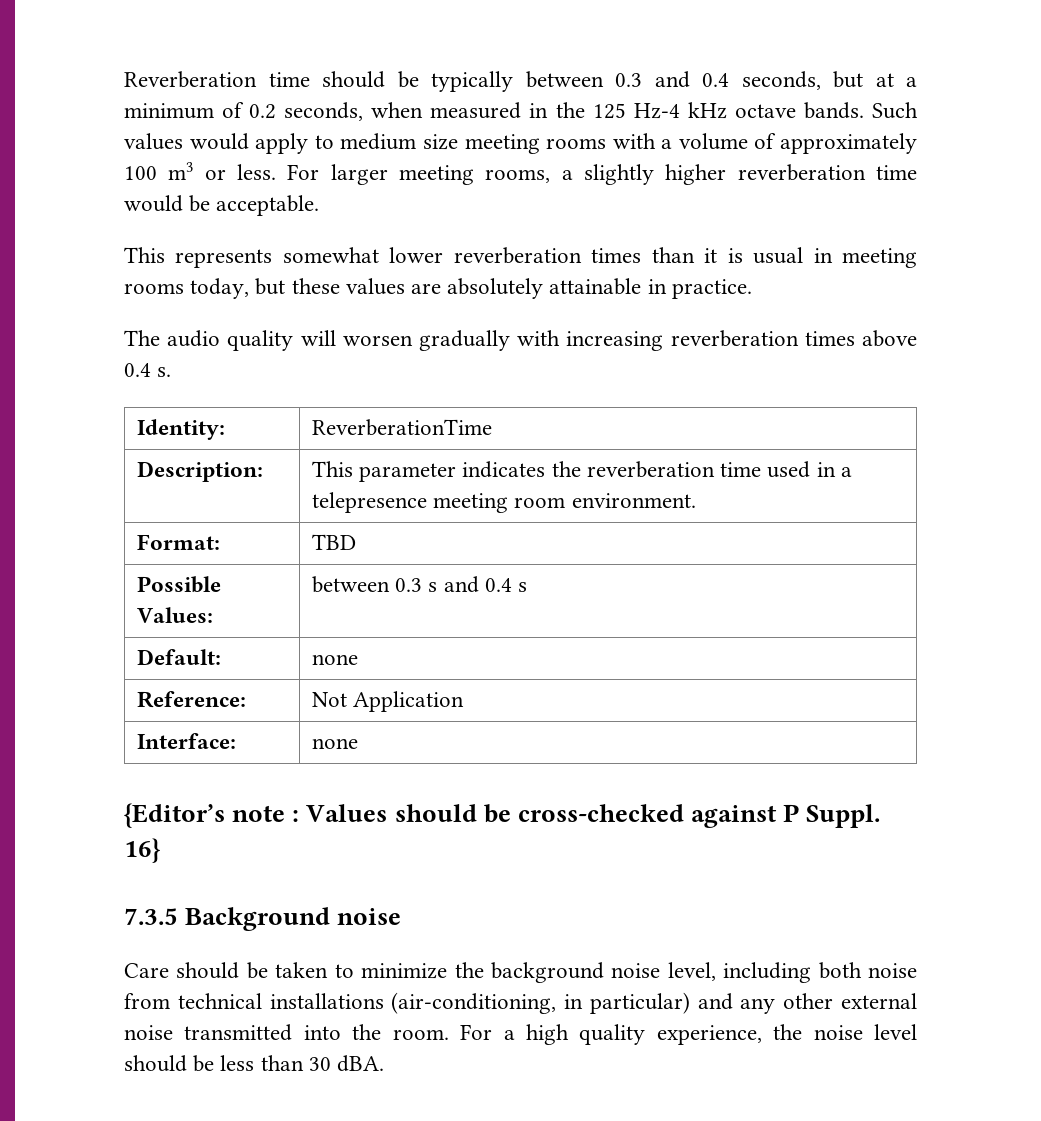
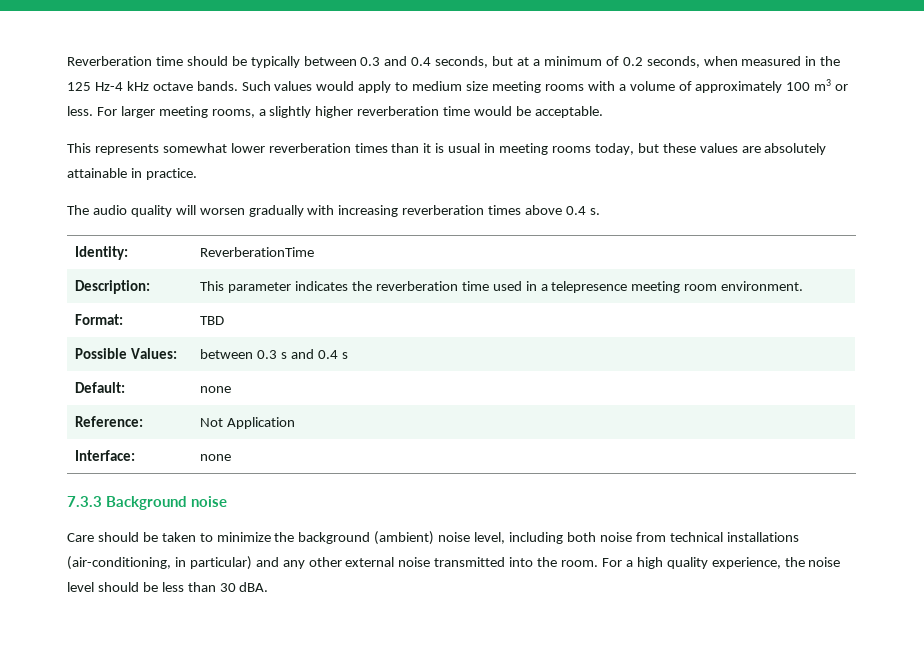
- {Editor’s note : Values should be cross-checked against P Suppl. 16}
- 7.3.5 Background noise
+ 7.3.3 Background noise
- Care should be taken to minimize the background noise level, including both noise from technical installations (air-conditioning, in particular) and any other external noise transmitted into the room.
+ Care should be taken to minimize the background (ambient) noise level, including both noise from technical installations (air-conditioning, in particular) and any other external noise transmitted into the room.

